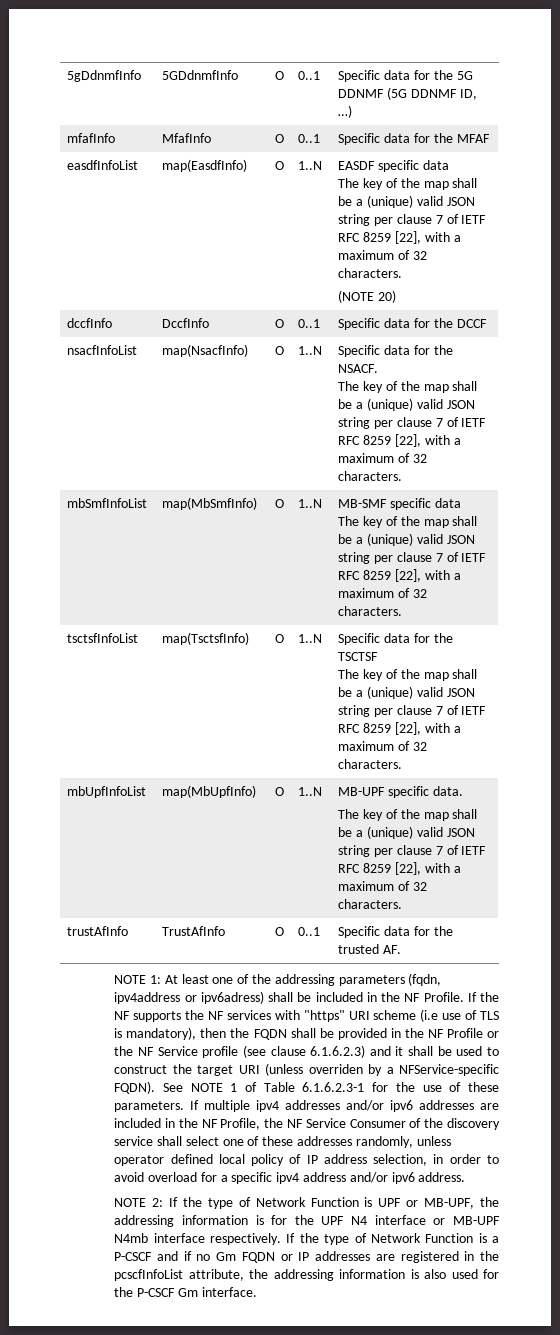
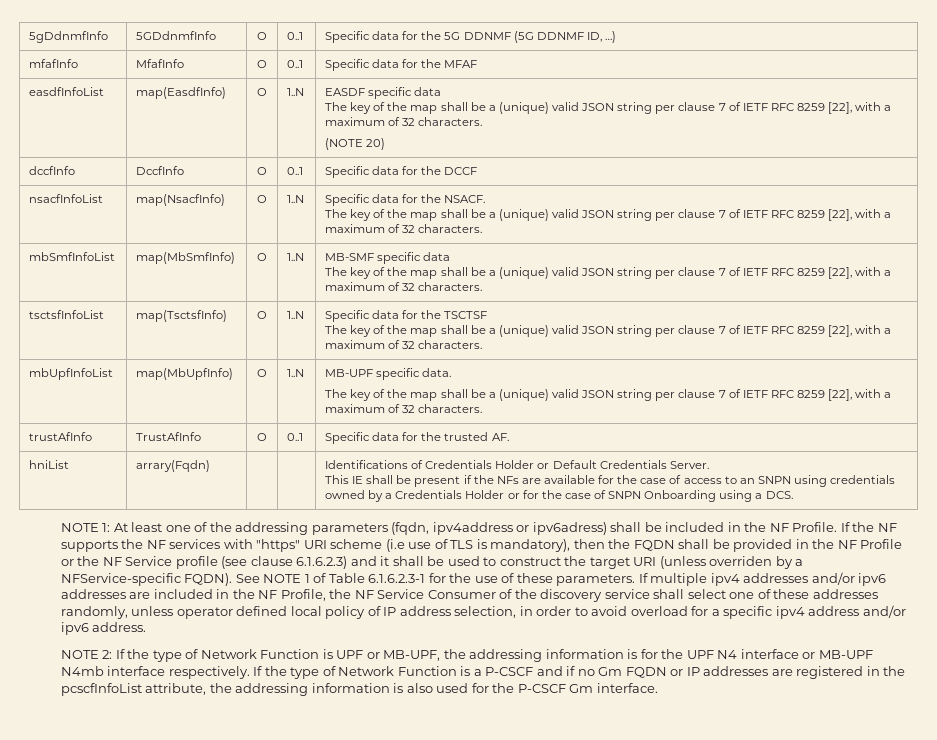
+ hniList | arrary(Fqdn) | | | Identifications of Credentials Holder or Default Credentials Server.
+ This IE shall be present if the NFs are available for the case of access to an SNPN using credentials owned by a Credentials Holder or for the case of SNPN Onboarding using a DCS.

